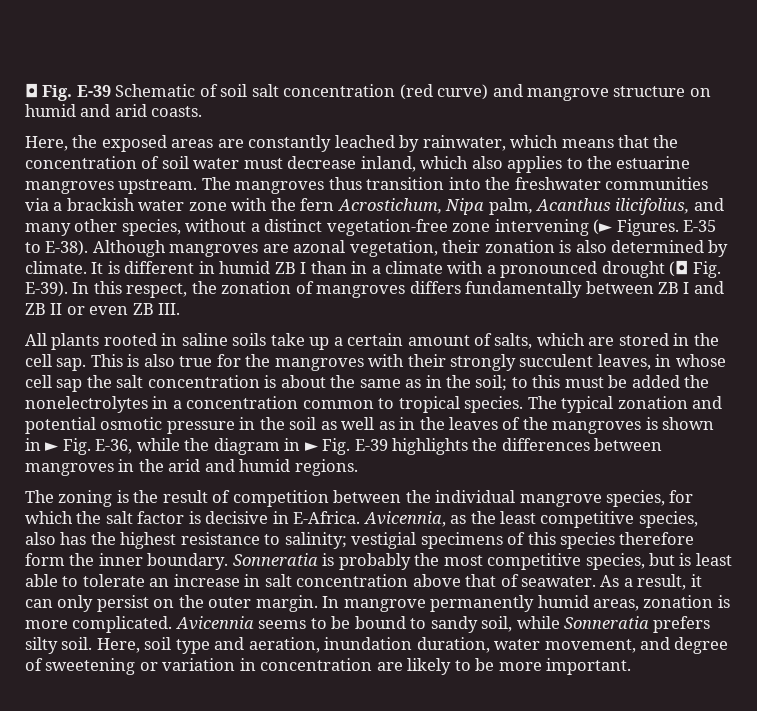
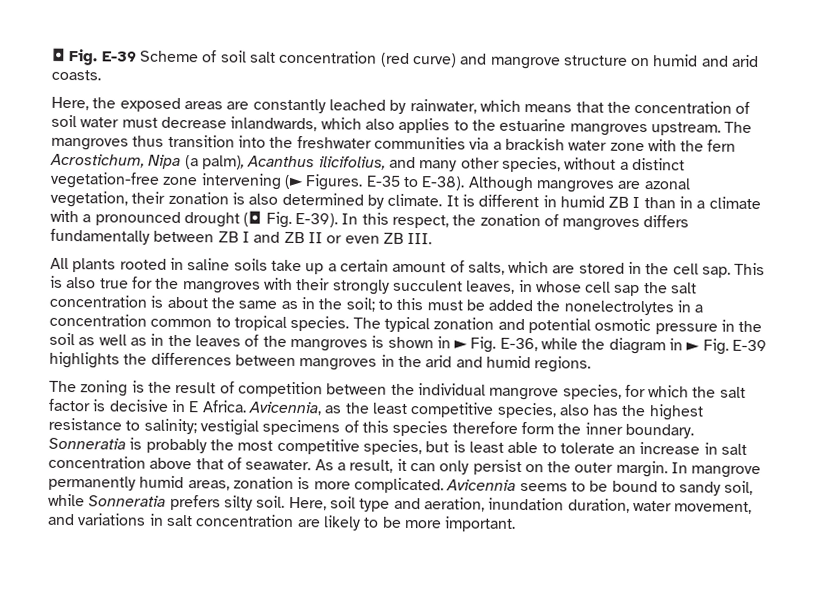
- ◘ Fig. E-39 Schematic of soil salt concentration (red curve) and mangrove structure on humid and arid coasts.
+ ◘ Fig. E-39 Scheme of soil salt concentration (red curve) and mangrove structure on humid and arid coasts.
- Here, the exposed areas are constantly leached by rainwater, which means that the concentration of soil water must decrease inland, which also applies to the estuarine mangroves upstream.
+ Here, the exposed areas are constantly leached by rainwater, which means that the concentration of soil water must decrease inlandwards, which also applies to the estuarine mangroves upstream.
- The mangroves thus transition into the freshwater communities via a brackish water zone with the fern Acrostichum, Nipa palm, Acanthus ilicifolius, and many other species, without a distinct vegetation-free zone intervening (► Figures.
+ The mangroves thus transition into the freshwater communities via a brackish water zone with the fern Acrostichum, Nipa (a palm), Acanthus ilicifolius, and many other species, without a distinct vegetation-free zone intervening (► Figures.
- The zoning is the result of competition between the individual mangrove species, for which the salt factor is decisive in E-Africa.
+ The zoning is the result of competition between the individual mangrove species, for which the salt factor is decisive in E Africa.
- Here, soil type and aeration, inundation duration, water movement, and degree of sweetening or variation in concentration are likely to be more important.
+ Here, soil type and aeration, inundation duration, water movement, and variations in salt concentration are likely to be more important.

